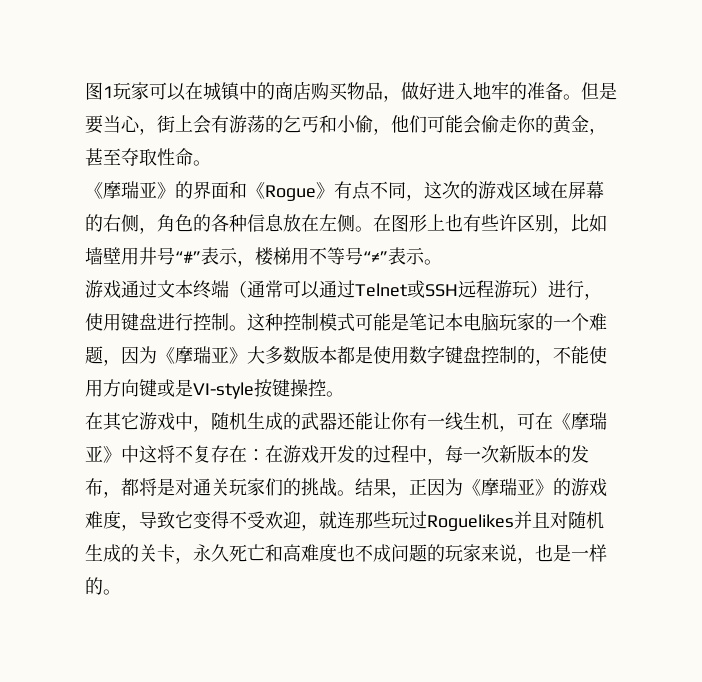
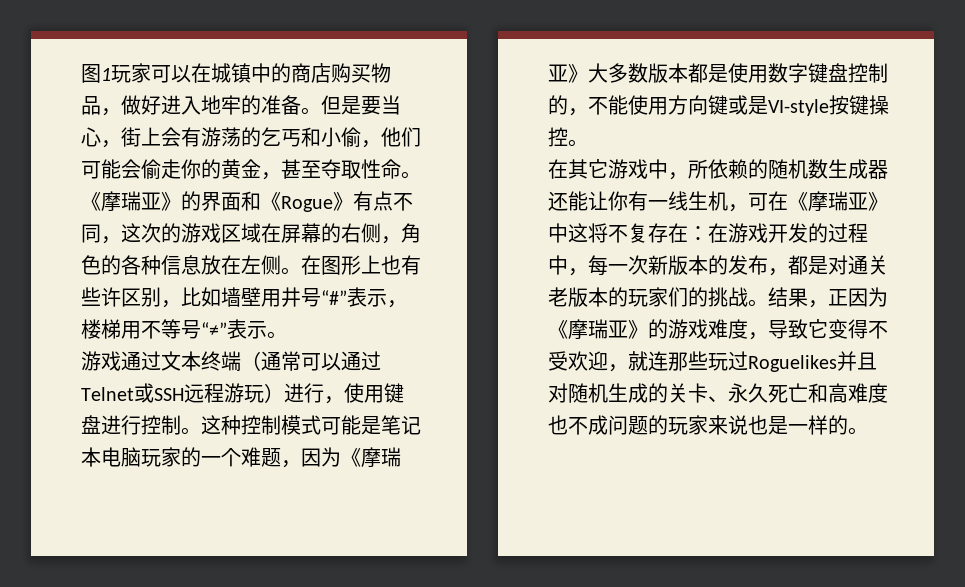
- 在其它游戏中，随机生成的武器还能让你有一线生机，可在《摩瑞亚》中这将不复存在：在游戏开发的过程中，每一次新版本的发布，都将是对通关玩家们的挑战。
+ 在其它游戏中，所依赖的随机数生成器还能让你有一线生机，可在《摩瑞亚》中这将不复存在：在游戏开发的过程中，每一次新版本的发布，都是对通关老版本的玩家们的挑战。
- 结果，正因为《摩瑞亚》的游戏难度，导致它变得不受欢迎，就连那些玩过Roguelikes并且对随机生成的关卡，永久死亡和高难度也不成问题的玩家来说，也是一样的。
+ 结果，正因为《摩瑞亚》的游戏难度，导致它变得不受欢迎，就连那些玩过Roguelikes并且对随机生成的关卡、永久死亡和高难度也不成问题的玩家来说也是一样的。

